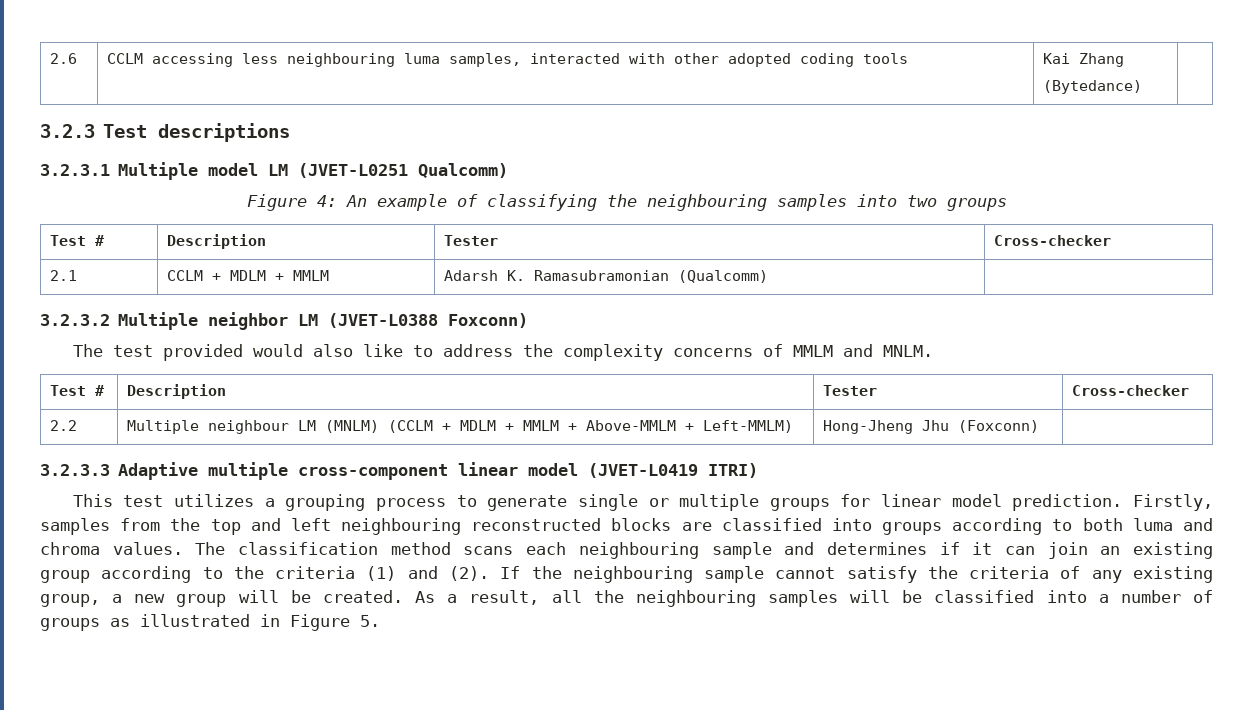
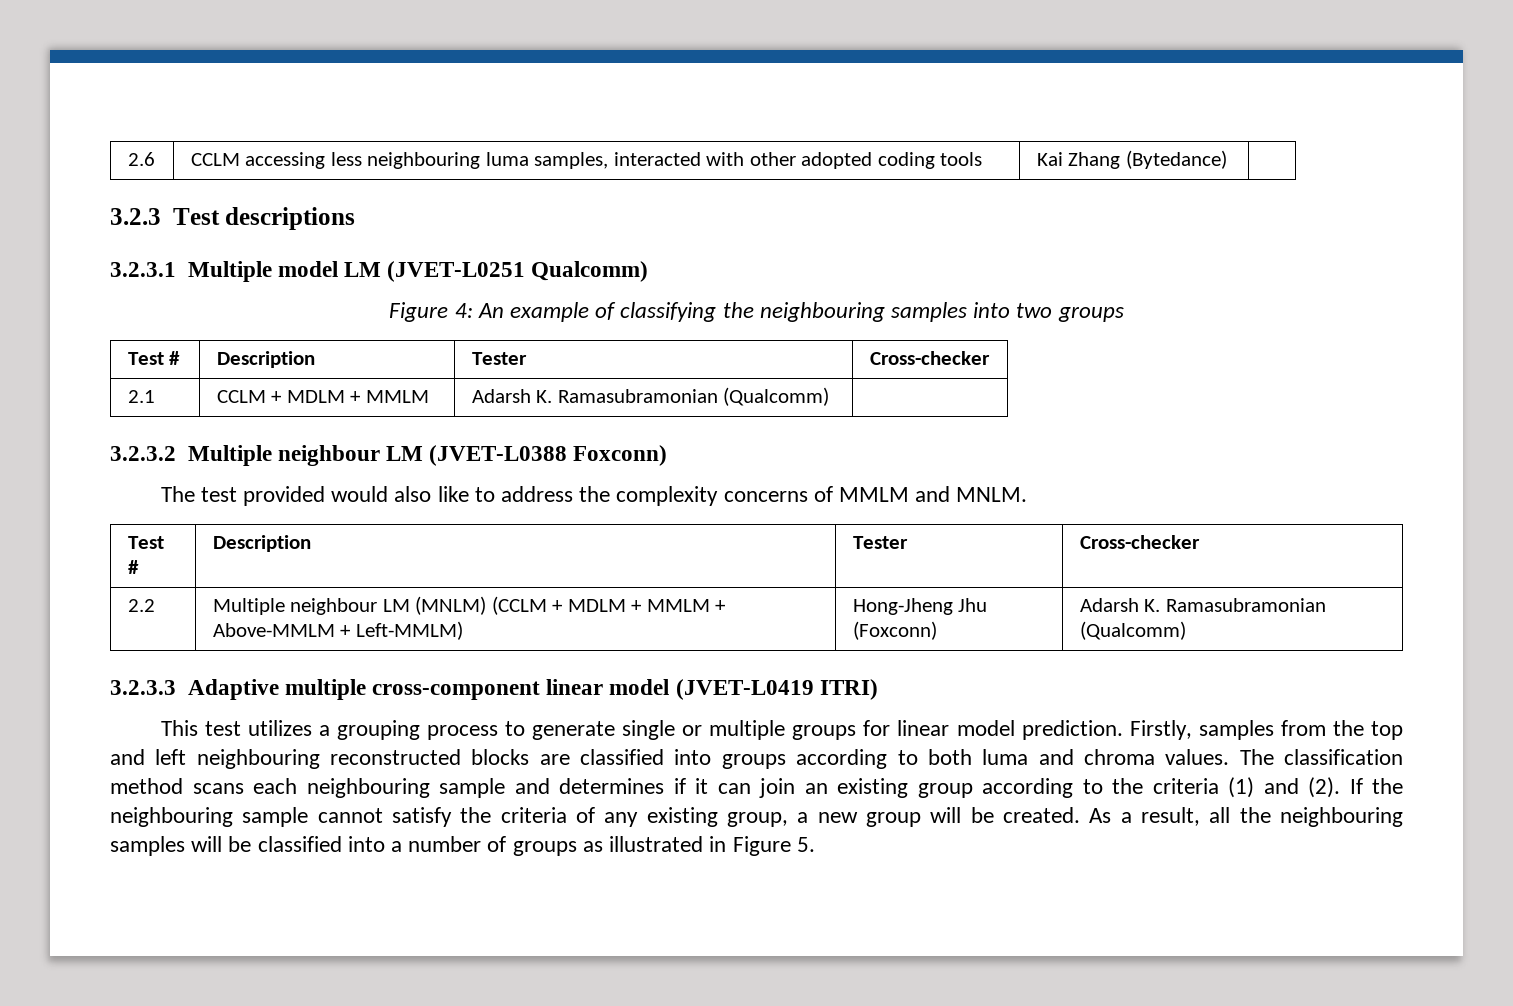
- 2.6 | CCLM accessing less neighbouring luma samples, interacted with other adopted coding tools | Kai Zhang
- (Bytedance) |
+ 2.6 | CCLM accessing less neighbouring luma samples, interacted with other adopted coding tools | Kai Zhang (Bytedance) |
- 3.2.3.2 Multiple neighbor LM (JVET-L0388 Foxconn)
+ 3.2.3.2 Multiple neighbour LM (JVET-L0388 Foxconn)
- 2.2 | Multiple neighbour LM (MNLM) (CCLM + MDLM + MMLM + Above-MMLM + Left-MMLM) | Hong-Jheng Jhu (Foxconn) |
+ 2.2 | Multiple neighbour LM (MNLM) (CCLM + MDLM + MMLM + Above-MMLM + Left-MMLM) | Hong-Jheng Jhu (Foxconn) | Adarsh K. Ramasubramonian (Qualcomm)

